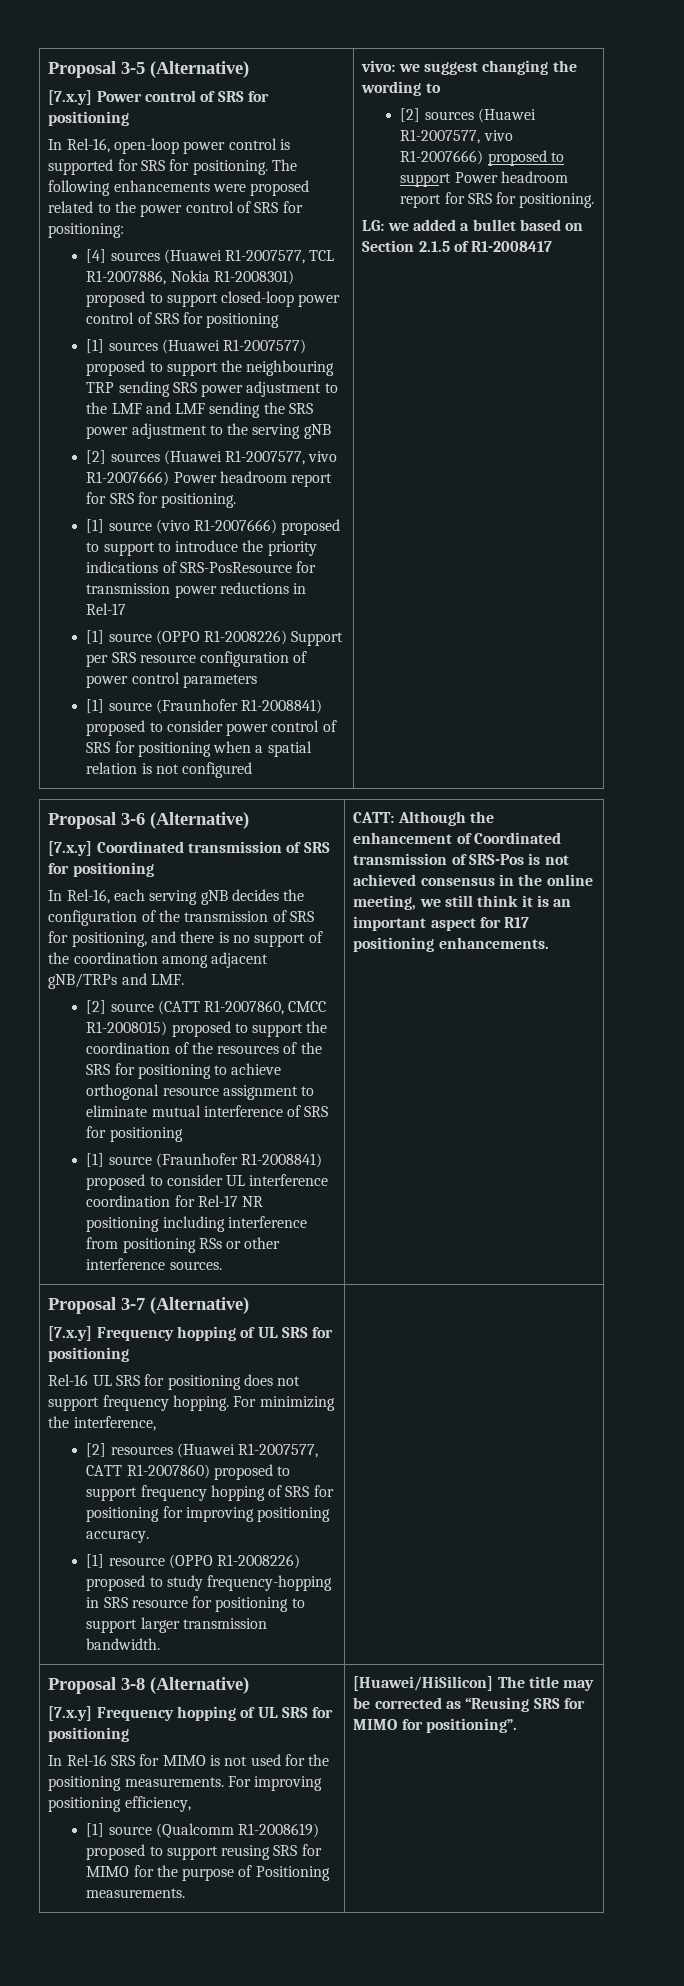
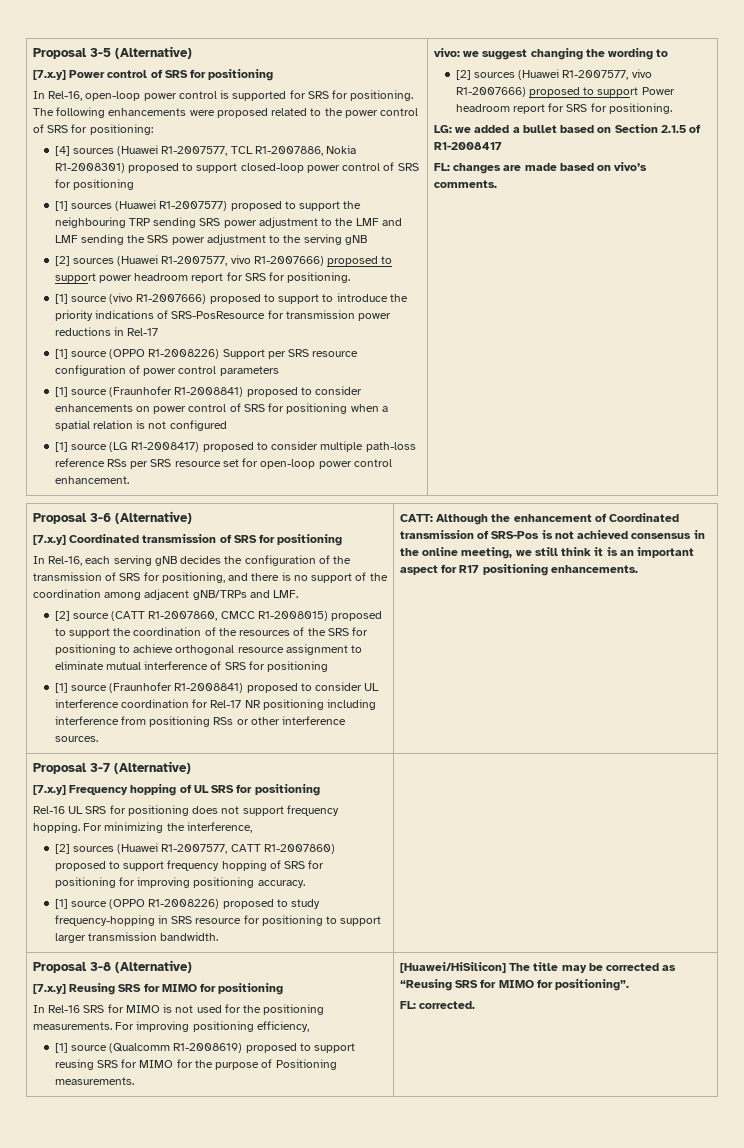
- [2] sources (Huawei R1-2007577, vivo R1-2007666) Power headroom report for SRS for positioning.
+ [2] sources (Huawei R1-2007577, vivo R1-2007666) proposed to support power headroom report for SRS for positioning.
- [1] source (Fraunhofer R1-2008841) proposed to consider power control of SRS for positioning when a spatial relation is not configured
+ [1] source (Fraunhofer R1-2008841) proposed to consider enhancements on power control of SRS for positioning when a spatial relation is not configured
+ [1] source (LG R1-2008417) proposed to consider multiple path-loss reference RSs per SRS resource set for open-loop power control enhancement.
+ FL: changes are made based on vivo’s comments.
- [2] resources (Huawei R1-2007577, CATT R1-2007860) proposed to support frequency hopping of SRS for positioning for improving positioning accuracy.
+ [2] sources (Huawei R1-2007577, CATT R1-2007860) proposed to support frequency hopping of SRS for positioning for improving positioning accuracy.
- [1] resource (OPPO R1-2008226) proposed to study frequency-hopping in SRS resource for positioning to support larger transmission bandwidth.
+ [1] source (OPPO R1-2008226) proposed to study frequency-hopping in SRS resource for positioning to support larger transmission bandwidth.
  Proposal 3-8 (Alternative)
- [7.x.y] Frequency hopping of UL SRS for positioning
+ [7.x.y] Reusing SRS for MIMO for positioning
+ FL: corrected.

